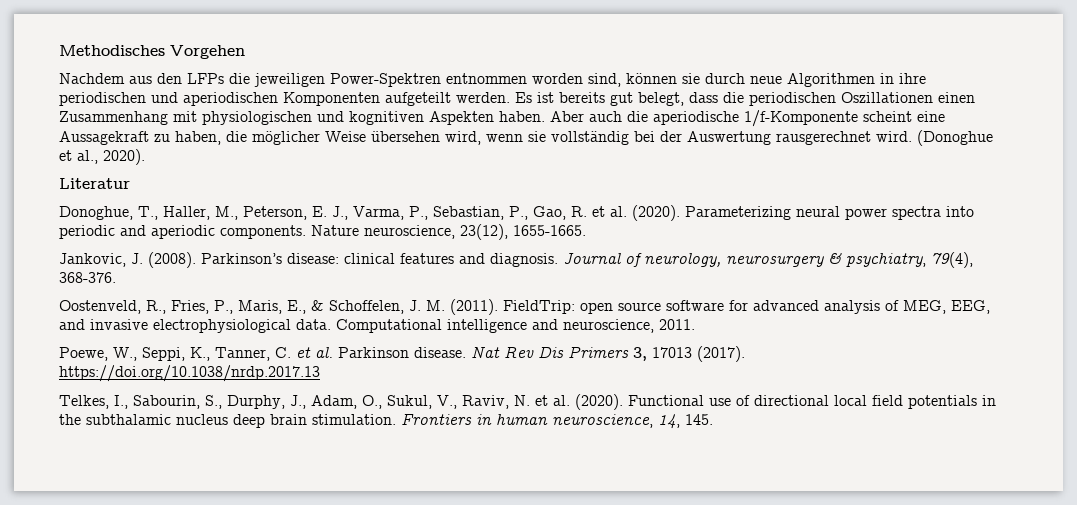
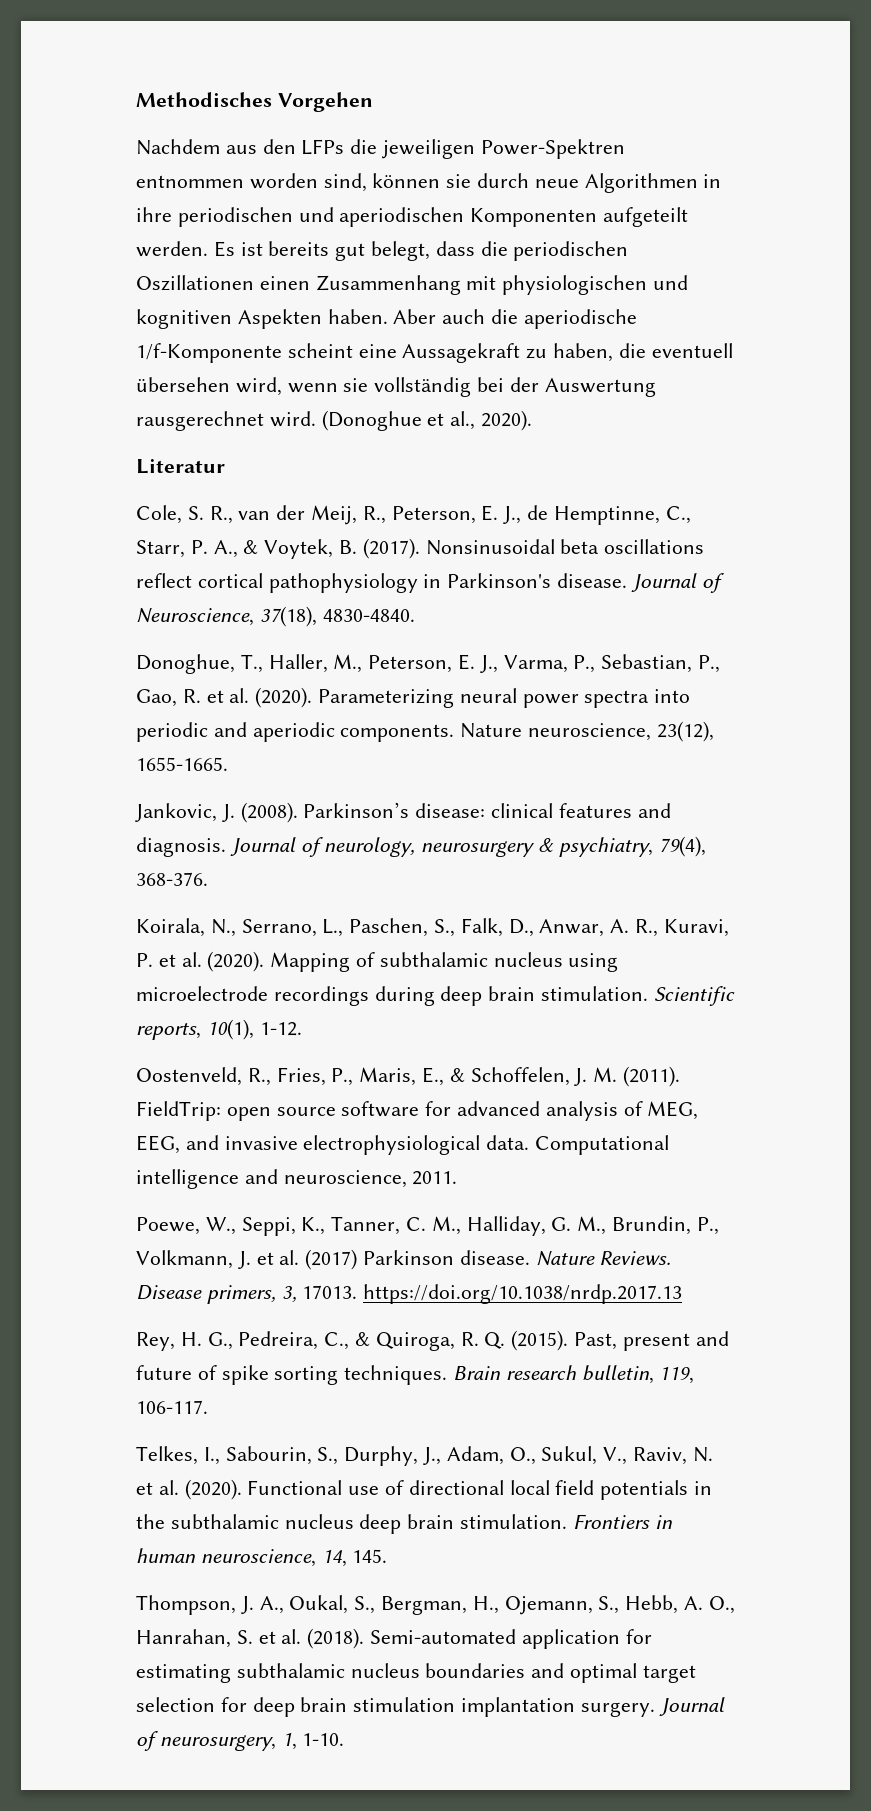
- Aber auch die aperiodische 1/f-Komponente scheint eine Aussagekraft zu haben, die möglicher Weise übersehen wird, wenn sie vollständig bei der Auswertung rausgerechnet wird.
+ Aber auch die aperiodische 1/f-Komponente scheint eine Aussagekraft zu haben, die eventuell übersehen wird, wenn sie vollständig bei der Auswertung rausgerechnet wird.
+ Cole, S. R., van der Meij, R., Peterson, E. J., de Hemptinne, C., Starr, P. A., & Voytek, B. (2017). Nonsinusoidal beta oscillations reflect cortical pathophysiology in Parkinson's disease. Journal of Neuroscience, 37(18), 4830-4840.
+ Koirala, N., Serrano, L., Paschen, S., Falk, D., Anwar, A. R., Kuravi, P. et al. (2020). Mapping of subthalamic nucleus using microelectrode recordings during deep brain stimulation. Scientific reports, 10(1), 1-12.
- Poewe, W., Seppi, K., Tanner, C. et al. Parkinson disease.
+ Poewe, W., Seppi, K., Tanner, C. M., Halliday, G. M., Brundin, P., Volkmann, J. et al. (2017) Parkinson disease.
- Nat Rev Dis Primers 3, 17013 (2017). https://doi.org/10.1038/nrdp.2017.13
+ Nature Reviews. Disease primers, 3, 17013. https://doi.org/10.1038/nrdp.2017.13
+ Rey, H. G., Pedreira, C., & Quiroga, R. Q. (2015). Past, present and future of spike sorting techniques. Brain research bulletin, 119, 106-117.
+ Thompson, J. A., Oukal, S., Bergman, H., Ojemann, S., Hebb, A. O., Hanrahan, S. et al. (2018). Semi-automated application for estimating subthalamic nucleus boundaries and optimal target selection for deep brain stimulation implantation surgery. Journal of neurosurgery, 1, 1-10.

